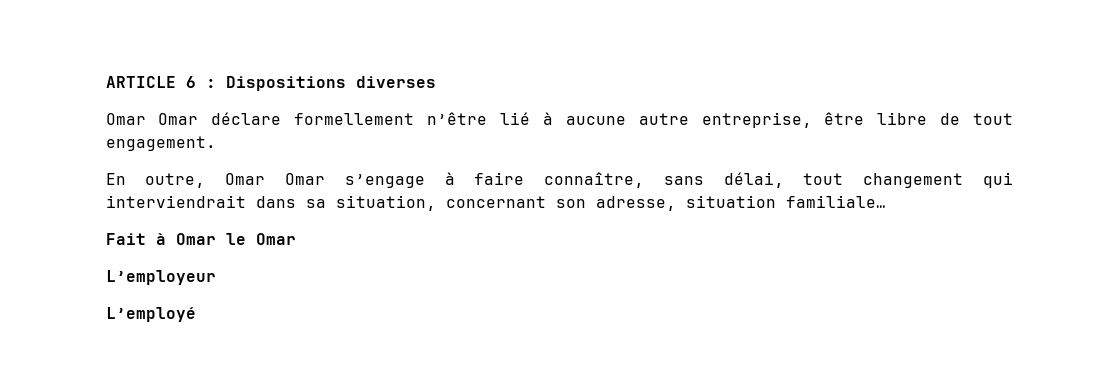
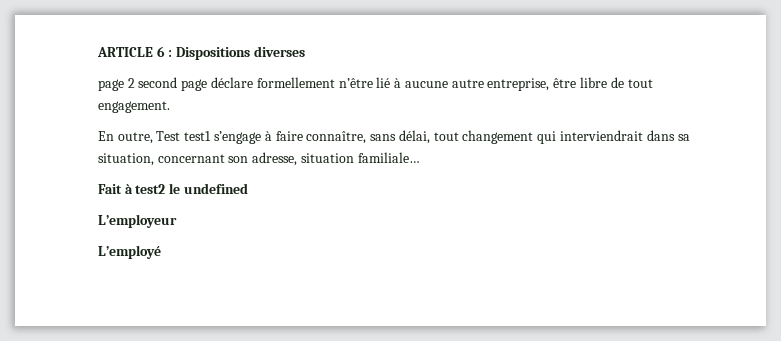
- Omar Omar déclare formellement n’être lié à aucune autre entreprise, être libre de tout engagement.
+ page 2 second page déclare formellement n’être lié à aucune autre entreprise, être libre de tout engagement.
- En outre, Omar Omar s’engage à faire connaître, sans délai, tout changement qui interviendrait dans sa situation, concernant son adresse, situation familiale…
+ En outre, Test test1 s’engage à faire connaître, sans délai, tout changement qui interviendrait dans sa situation, concernant son adresse, situation familiale…
- Fait à Omar le Omar
+ Fait à test2 le undefined

